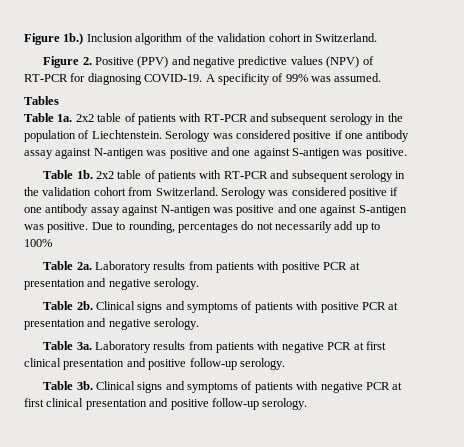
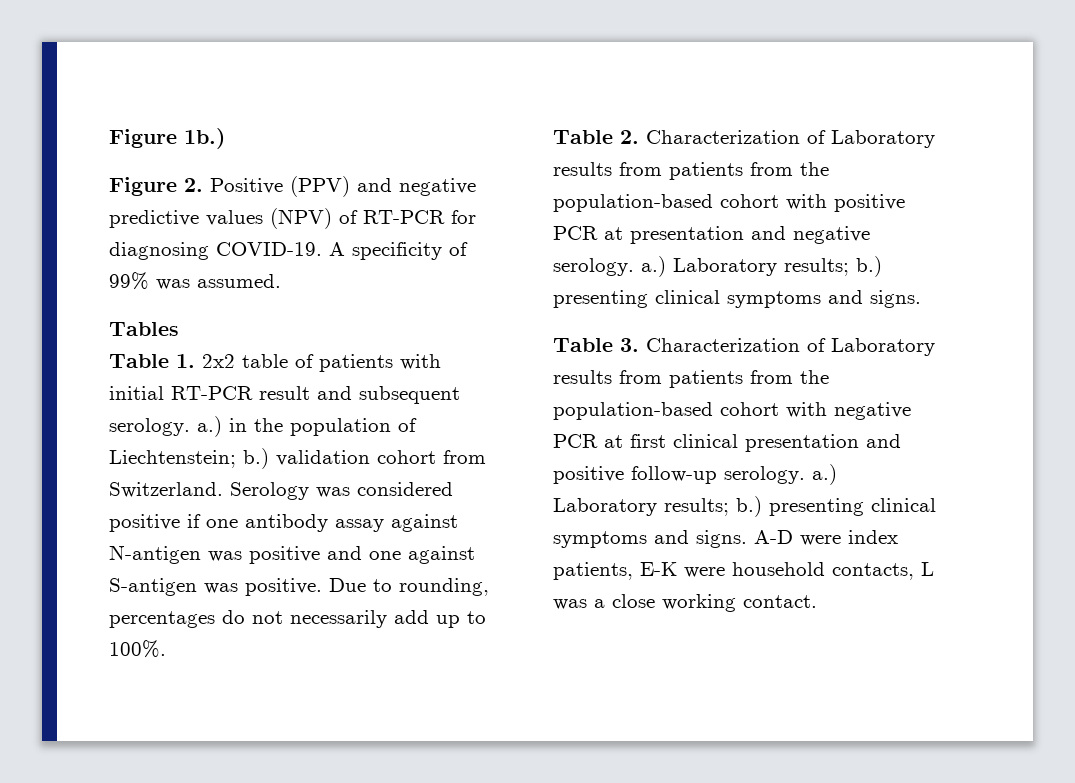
- Inclusion algorithm of the validation cohort in Switzerland.
- Table 1a. 2x2 table of patients with RT-PCR and subsequent serology in the population of Liechtenstein. Serology was considered positive if one antibody assay against N-antigen was positive and one against S-antigen was positive.
- Table 1b. 2x2 table of patients with RT-PCR and subsequent serology in the validation cohort from Switzerland.
+ Table 1. 2x2 table of patients with initial RT-PCR result and subsequent serology. a.) in the population of Liechtenstein; b.) validation cohort from Switzerland.
- Due to rounding, percentages do not necessarily add up to 100%
- Table 2a. Laboratory results from patients with positive PCR at presentation and negative serology.
- Table 2b. Clinical signs and symptoms of patients with positive PCR at presentation and negative serology.
- Table 3a. Laboratory results from patients with negative PCR at first clinical presentation and positive follow-up serology.
- Table 3b. Clinical signs and symptoms of patients with negative PCR at first clinical presentation and positive follow-up serology.
+ Due to rounding, percentages do not necessarily add up to 100%.
+ Table 2. Characterization of Laboratory results from patients from the population-based cohort with positive PCR at presentation and negative serology. a.) Laboratory results; b.) presenting clinical symptoms and signs.
+ Table 3. Characterization of Laboratory results from patients from the population-based cohort with negative PCR at first clinical presentation and positive follow-up serology. a.) Laboratory results; b.) presenting clinical symptoms and signs. A-D were index patients, E-K were household contacts, L was a close working contact.

